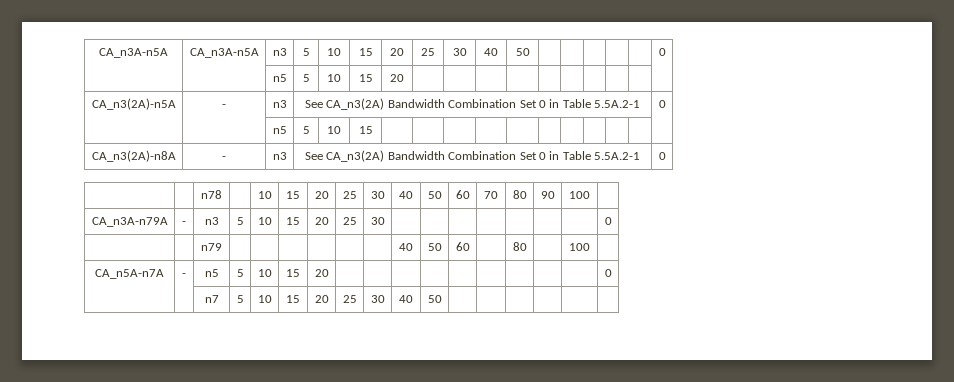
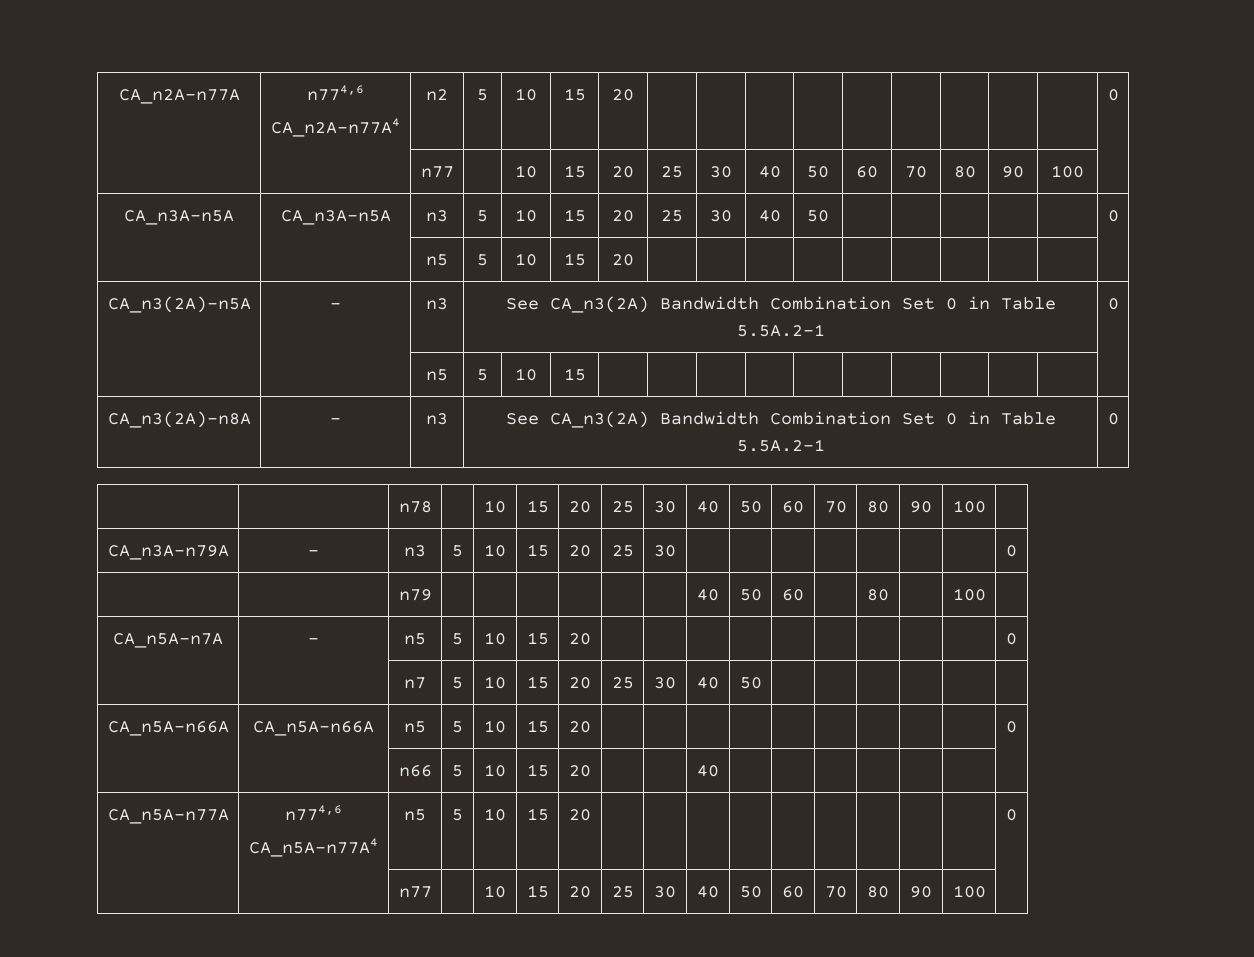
+ CA_n2A-n77A | n774,6
+ CA_n2A-n77A4 | n2 | 5 | 10 | 15 | 20 | | | | | | | | | | 0
+ | | n77 | | 10 | 15 | 20 | 25 | 30 | 40 | 50 | 60 | 70 | 80 | 90 | 100 |
+ CA_n5A-n66A | CA_n5A-n66A | n5 | 5 | 10 | 15 | 20 | | | | | | | | | | 0
+ | | n66 | 5 | 10 | 15 | 20 | | | 40 | | | | | | |
+ CA_n5A-n77A | n774,6
+ CA_n5A-n77A4 | n5 | 5 | 10 | 15 | 20 | | | | | | | | | | 0
+ | | n77 | | 10 | 15 | 20 | 25 | 30 | 40 | 50 | 60 | 70 | 80 | 90 | 100 |

